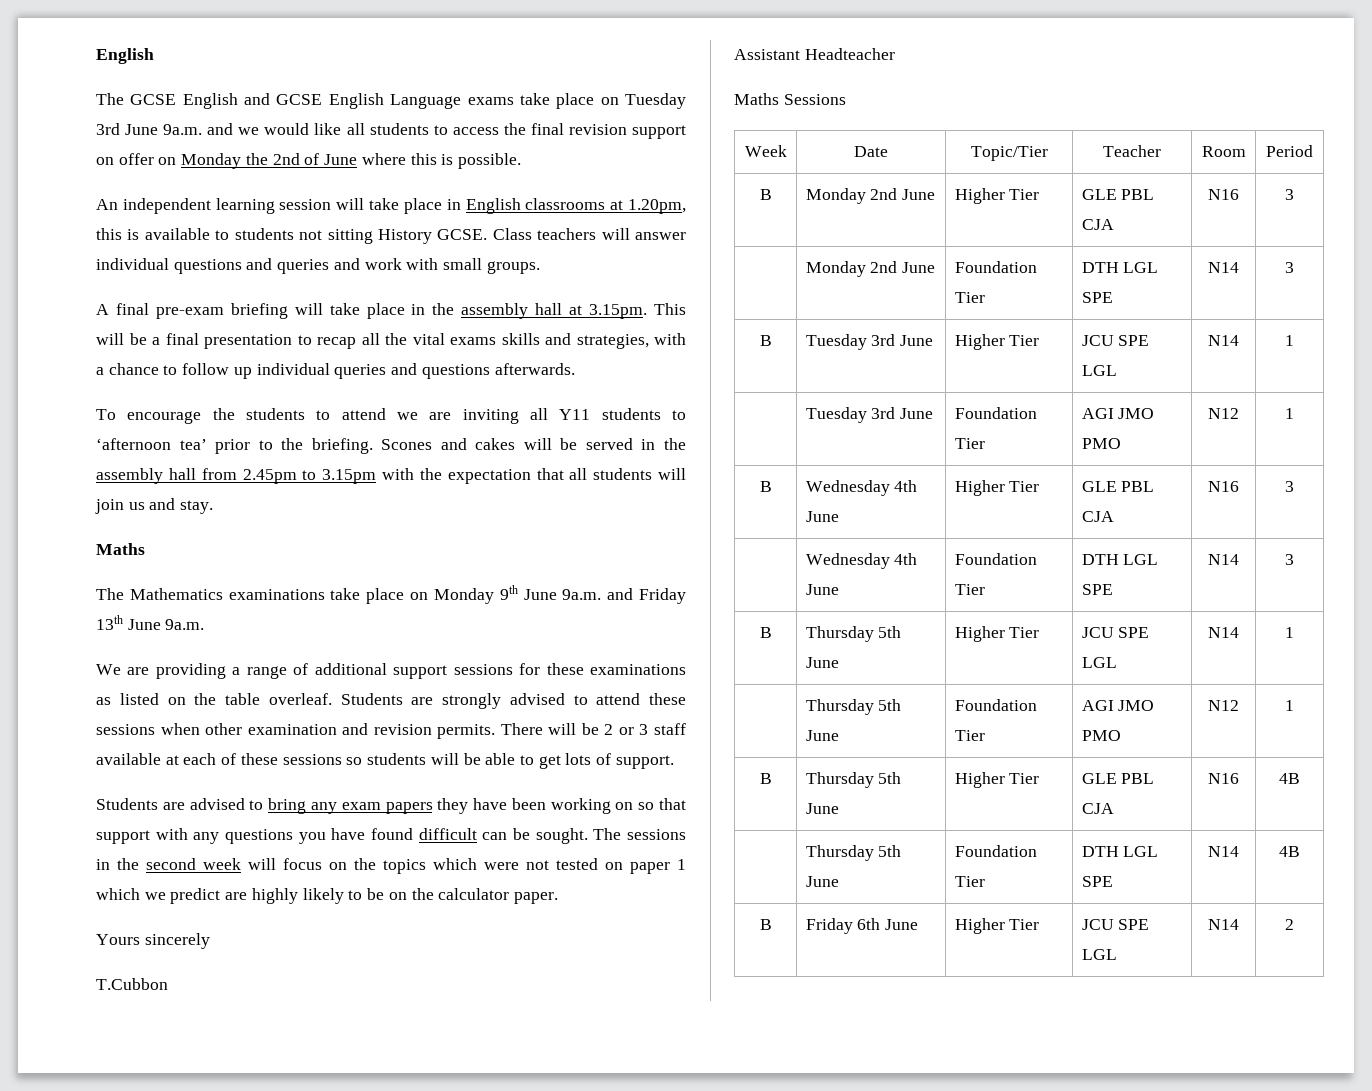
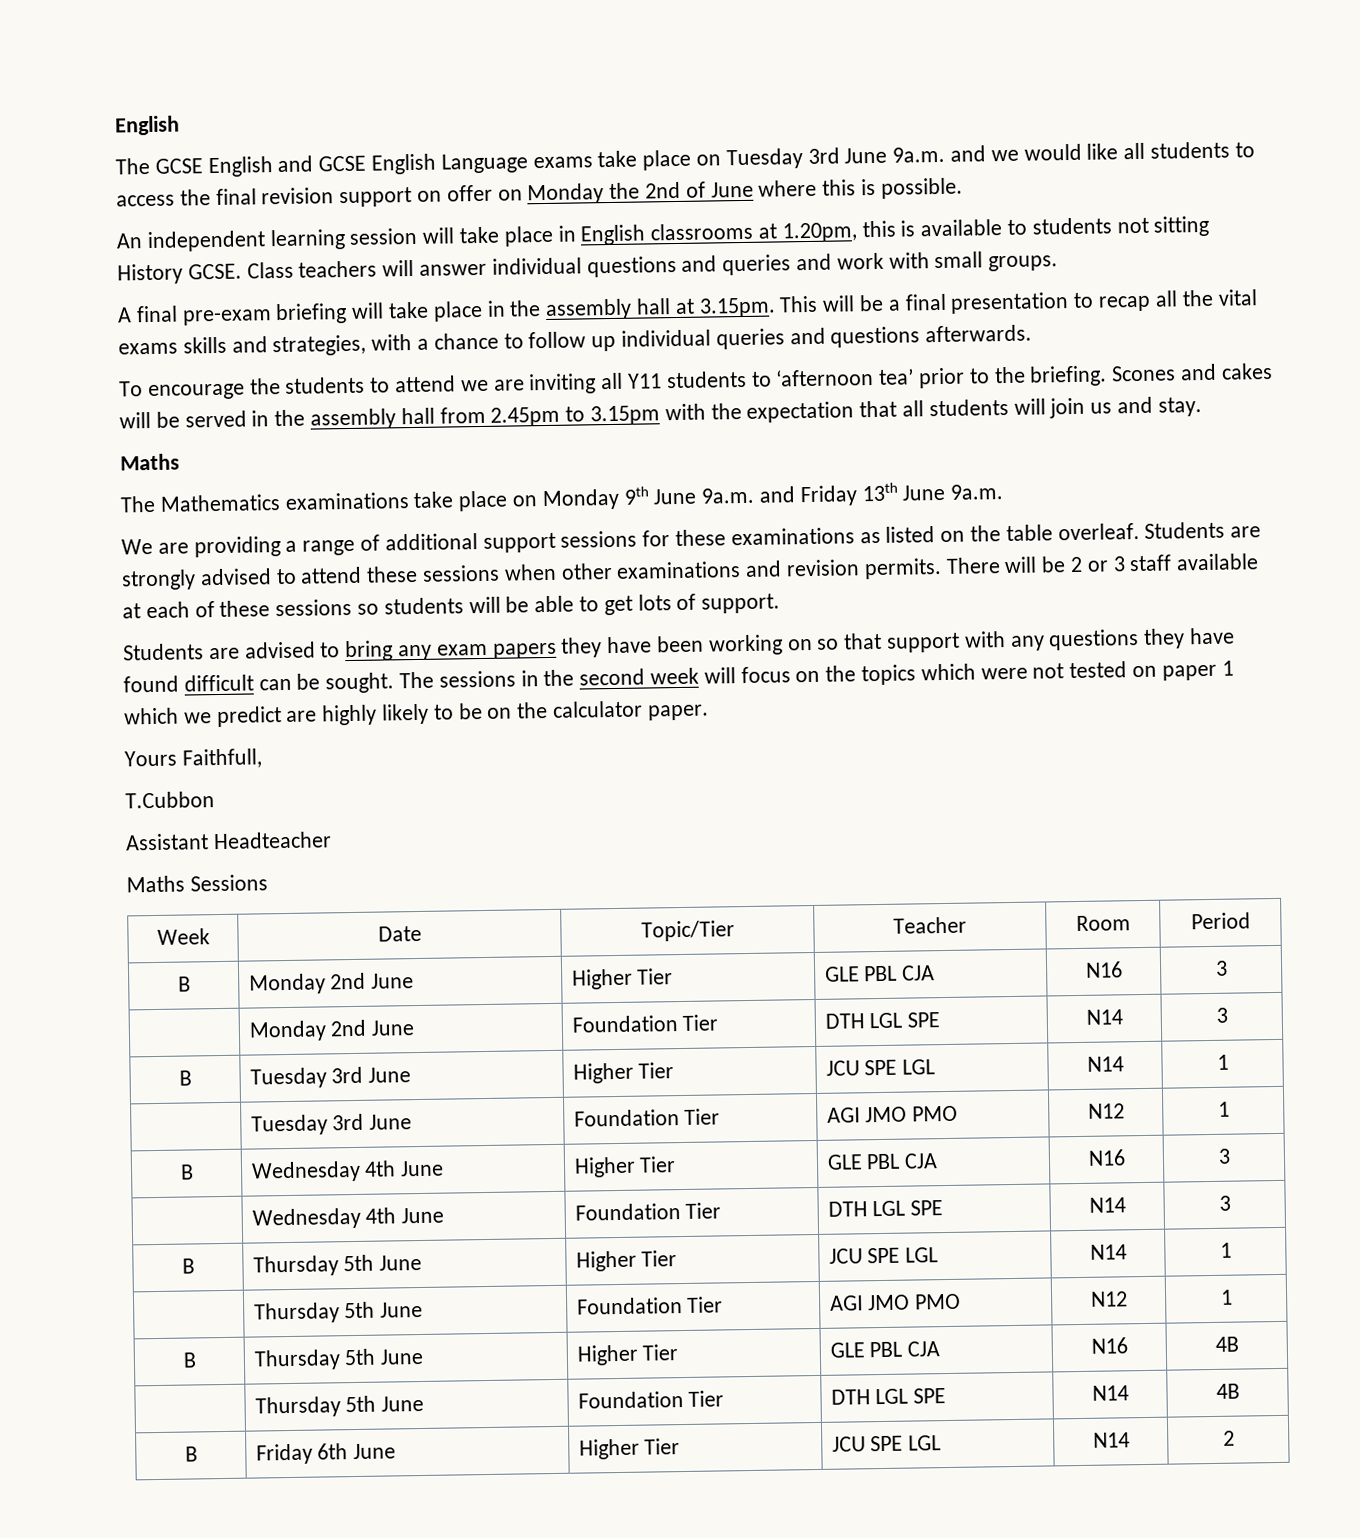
- Students are strongly advised to attend these sessions when other examination and revision permits.
+ Students are strongly advised to attend these sessions when other examinations and revision permits.
- Students are advised to bring any exam papers they have been working on so that support with any questions you have found difficult can be sought.
+ Students are advised to bring any exam papers they have been working on so that support with any questions they have found difficult can be sought.
- Yours sincerely
+ Yours Faithfull,

